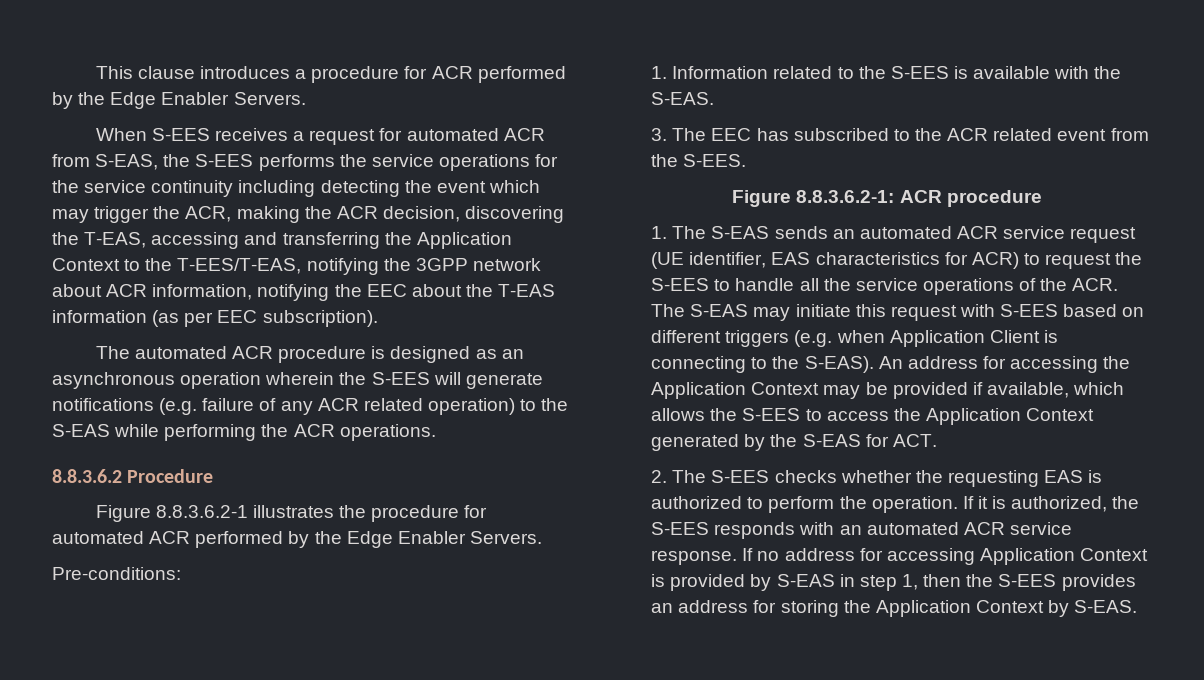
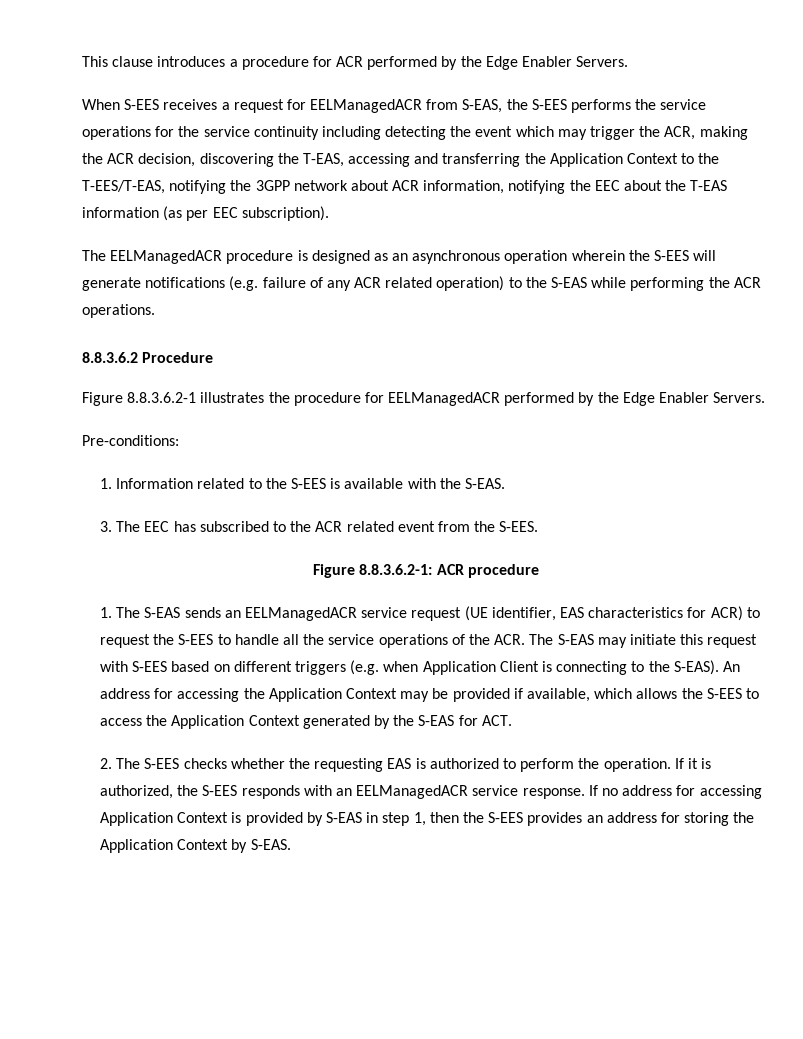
- When S-EES receives a request for automated ACR from S-EAS, the S-EES performs the service operations for the service continuity including detecting the event which may trigger the ACR, making the ACR decision, discovering the T-EAS, accessing and transferring the Application Context to the T-EES/T-EAS, notifying the 3GPP network about ACR information, notifying the EEC about the T-EAS information (as per EEC subscription).
+ When S-EES receives a request for EELManagedACR from S-EAS, the S-EES performs the service operations for the service continuity including detecting the event which may trigger the ACR, making the ACR decision, discovering the T-EAS, accessing and transferring the Application Context to the T-EES/T-EAS, notifying the 3GPP network about ACR information, notifying the EEC about the T-EAS information (as per EEC subscription).
- The automated ACR procedure is designed as an asynchronous operation wherein the S-EES will generate notifications (e.g. failure of any ACR related operation) to the S-EAS while performing the ACR operations.
+ The EELManagedACR procedure is designed as an asynchronous operation wherein the S-EES will generate notifications (e.g. failure of any ACR related operation) to the S-EAS while performing the ACR operations.
- Figure 8.8.3.6.2-1 illustrates the procedure for automated ACR performed by the Edge Enabler Servers.
+ Figure 8.8.3.6.2-1 illustrates the procedure for EELManagedACR performed by the Edge Enabler Servers.
- 1. The S-EAS sends an automated ACR service request (UE identifier, EAS characteristics for ACR) to request the S-EES to handle all the service operations of the ACR. The S-EAS may initiate this request with S-EES based on different triggers (e.g. when Application Client is connecting to the S-EAS).
+ 1. The S-EAS sends an EELManagedACR service request (UE identifier, EAS characteristics for ACR) to request the S-EES to handle all the service operations of the ACR. The S-EAS may initiate this request with S-EES based on different triggers (e.g. when Application Client is connecting to the S-EAS).
- If it is authorized, the S-EES responds with an automated ACR service response.
+ If it is authorized, the S-EES responds with an EELManagedACR service response.

